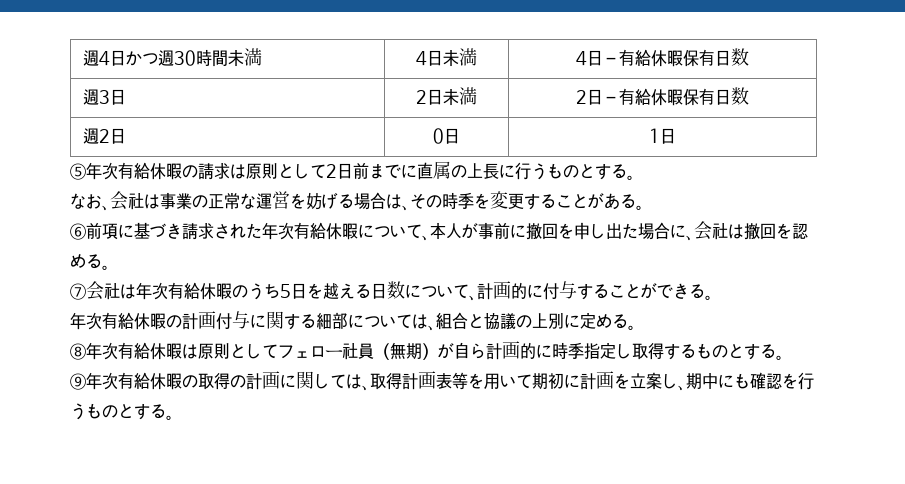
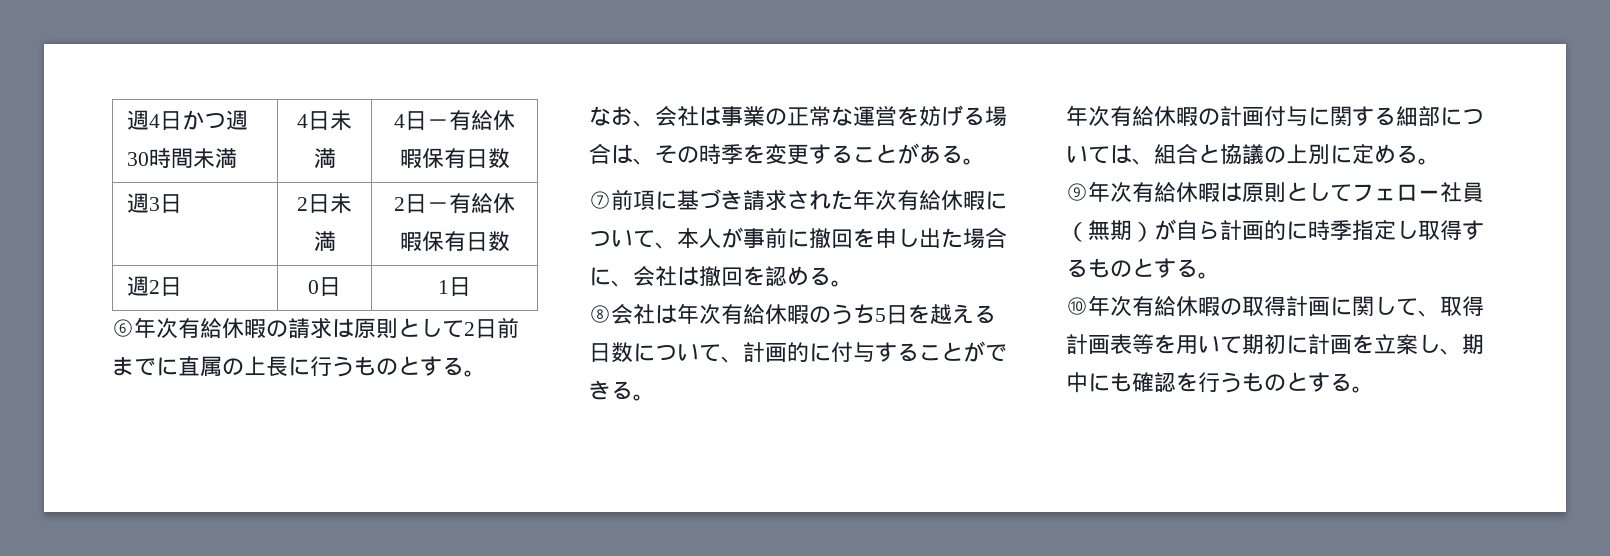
- ⑤年次有給休暇の請求は原則として2日前までに直属の上長に行うものとする。
+ ⑥年次有給休暇の請求は原則として2日前までに直属の上長に行うものとする。
- ⑥前項に基づき請求された年次有給休暇について、本人が事前に撤回を申し出た場合に、会社は撤回を認める。
+ ⑦前項に基づき請求された年次有給休暇について、本人が事前に撤回を申し出た場合に、会社は撤回を認める。
- ⑦会社は年次有給休暇のうち5日を越える日数について、計画的に付与することができる。
+ ⑧会社は年次有給休暇のうち5日を越える日数について、計画的に付与することができる。
- ⑧年次有給休暇は原則としてフェロー社員（無期）が自ら計画的に時季指定し取得するものとする。
+ ⑨年次有給休暇は原則としてフェロー社員（無期）が自ら計画的に時季指定し取得するものとする。
- ⑨年次有給休暇の取得の計画に関しては、取得計画表等を用いて期初に計画を立案し、期中にも確認を行うものとする。
+ ⑩年次有給休暇の取得計画に関して、取得計画表等を用いて期初に計画を立案し、期中にも確認を行うものとする。

